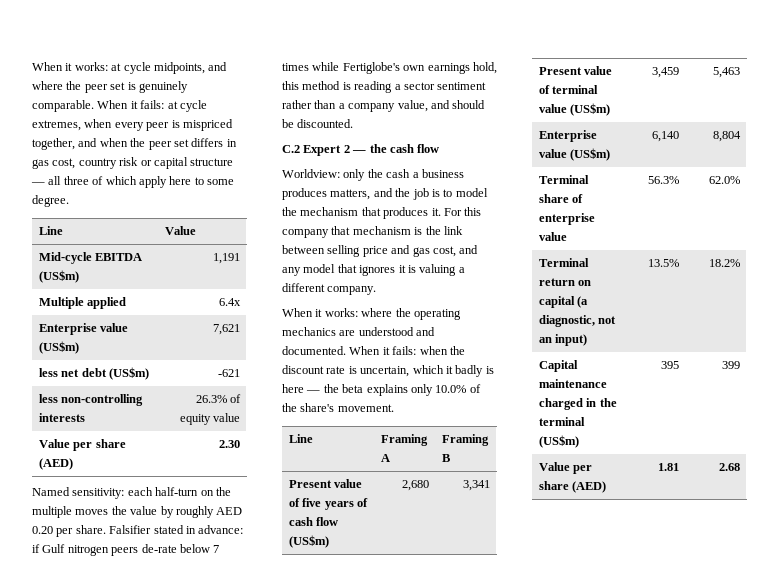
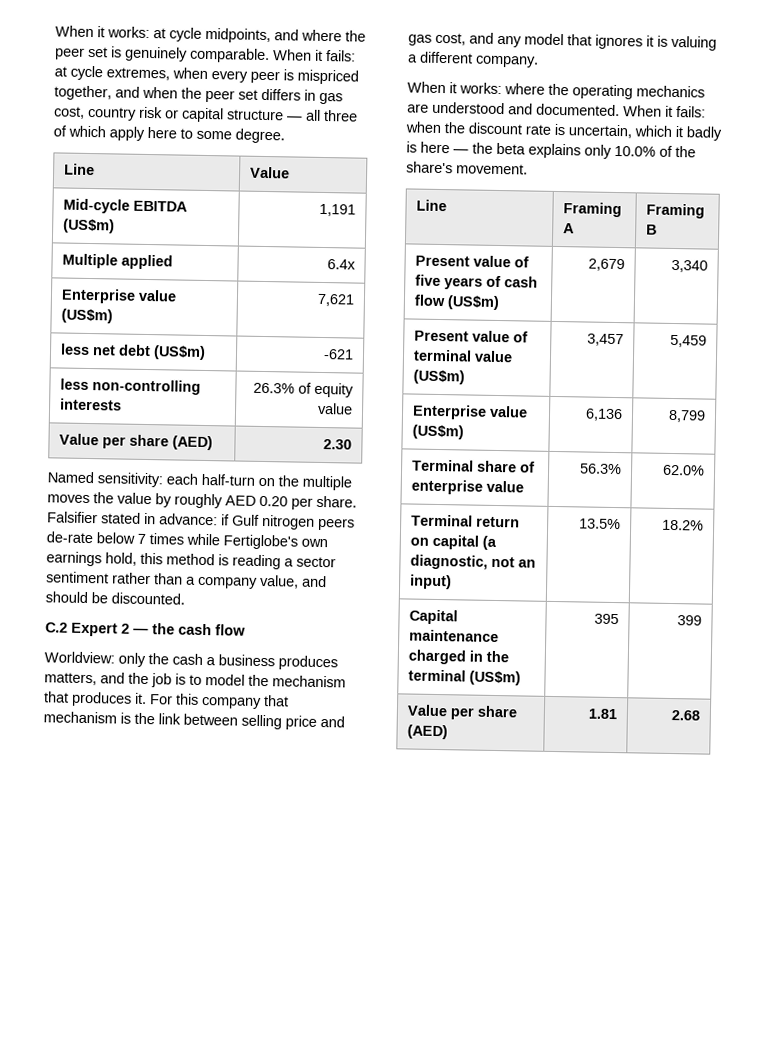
- Present value of five years of cash flow (US$m) | 2,680 | 3,341
+ Present value of five years of cash flow (US$m) | 2,679 | 3,340
- Present value of terminal value (US$m) | 3,459 | 5,463
- Enterprise value (US$m) | 6,140 | 8,804
+ Present value of terminal value (US$m) | 3,457 | 5,459
+ Enterprise value (US$m) | 6,136 | 8,799

